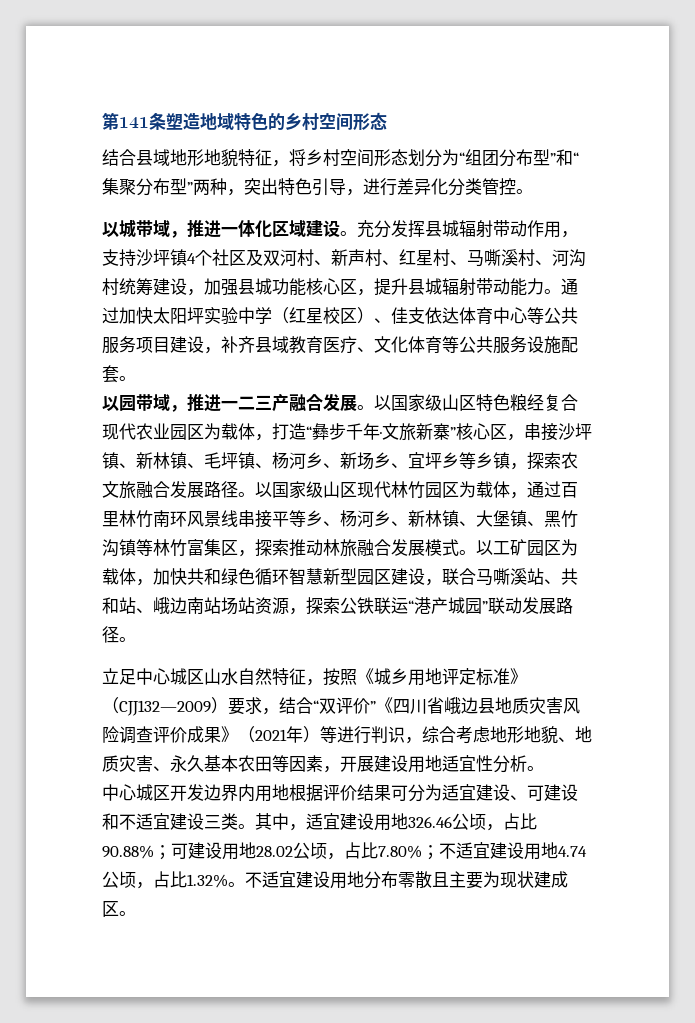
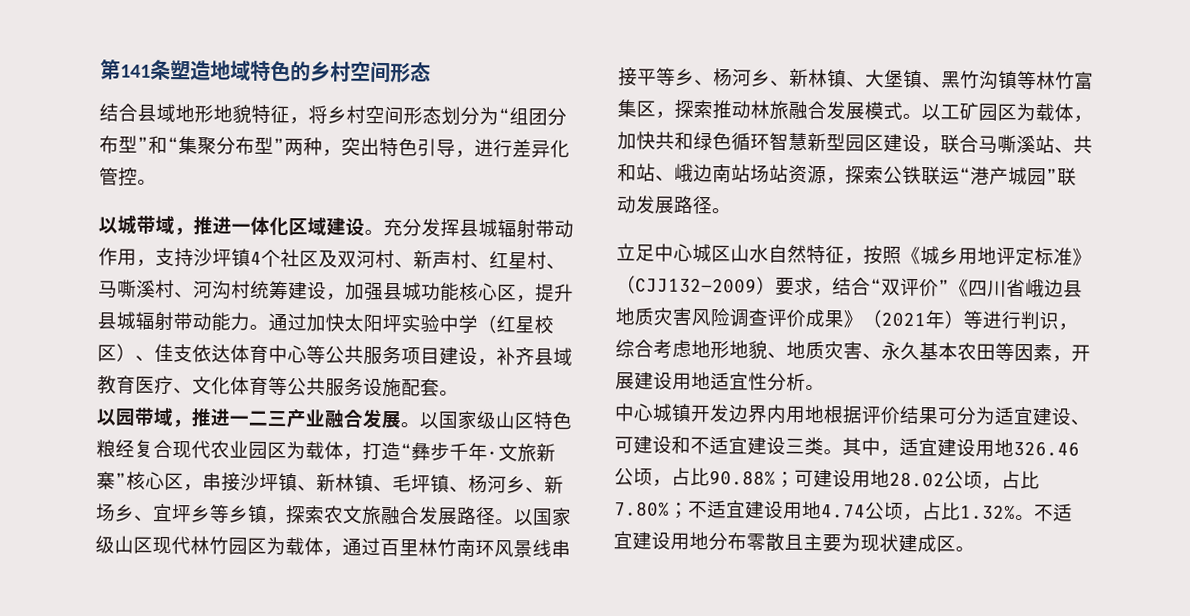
- 结合县域地形地貌特征，将乡村空间形态划分为“组团分布型”和“集聚分布型”两种，突出特色引导，进行差异化分类管控。
+ 结合县域地形地貌特征，将乡村空间形态划分为“组团分布型”和“集聚分布型”两种，突出特色引导，进行差异化管控。
- 以园带域，推进一二三产融合发展。
+ 以园带域，推进一二三产业融合发展。
- 中心城区开发边界内用地根据评价结果可分为适宜建设、可建设和不适宜建设三类。
+ 中心城镇开发边界内用地根据评价结果可分为适宜建设、可建设和不适宜建设三类。

